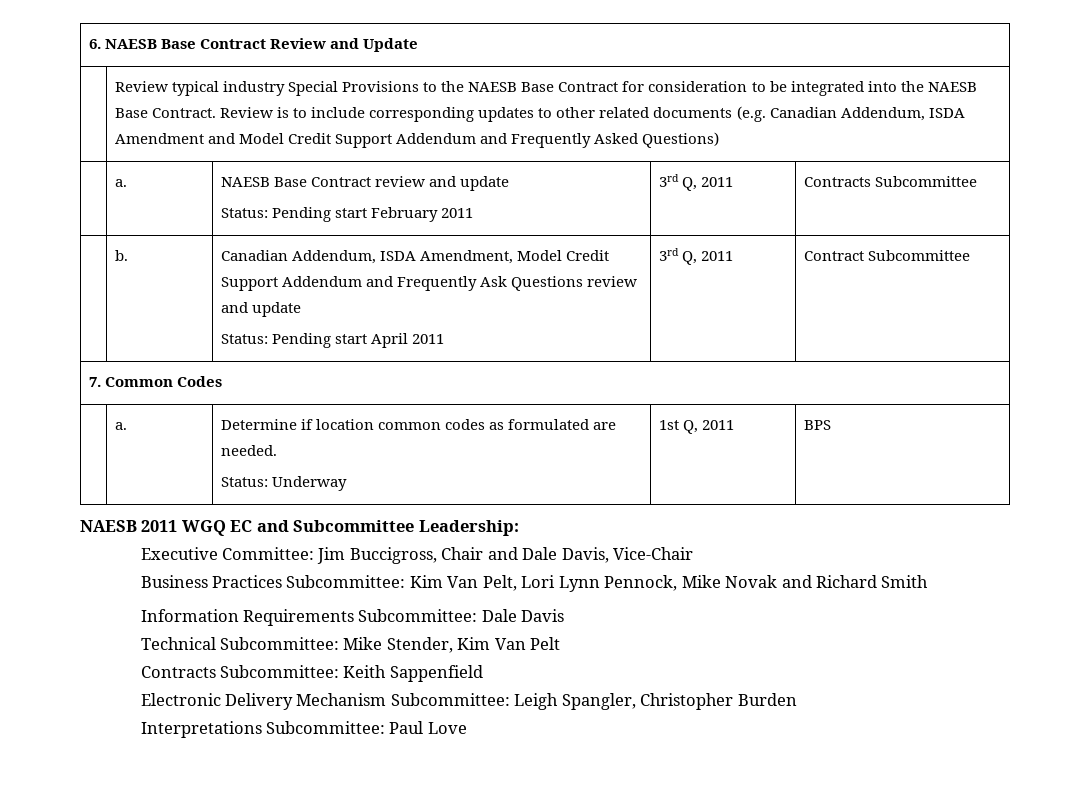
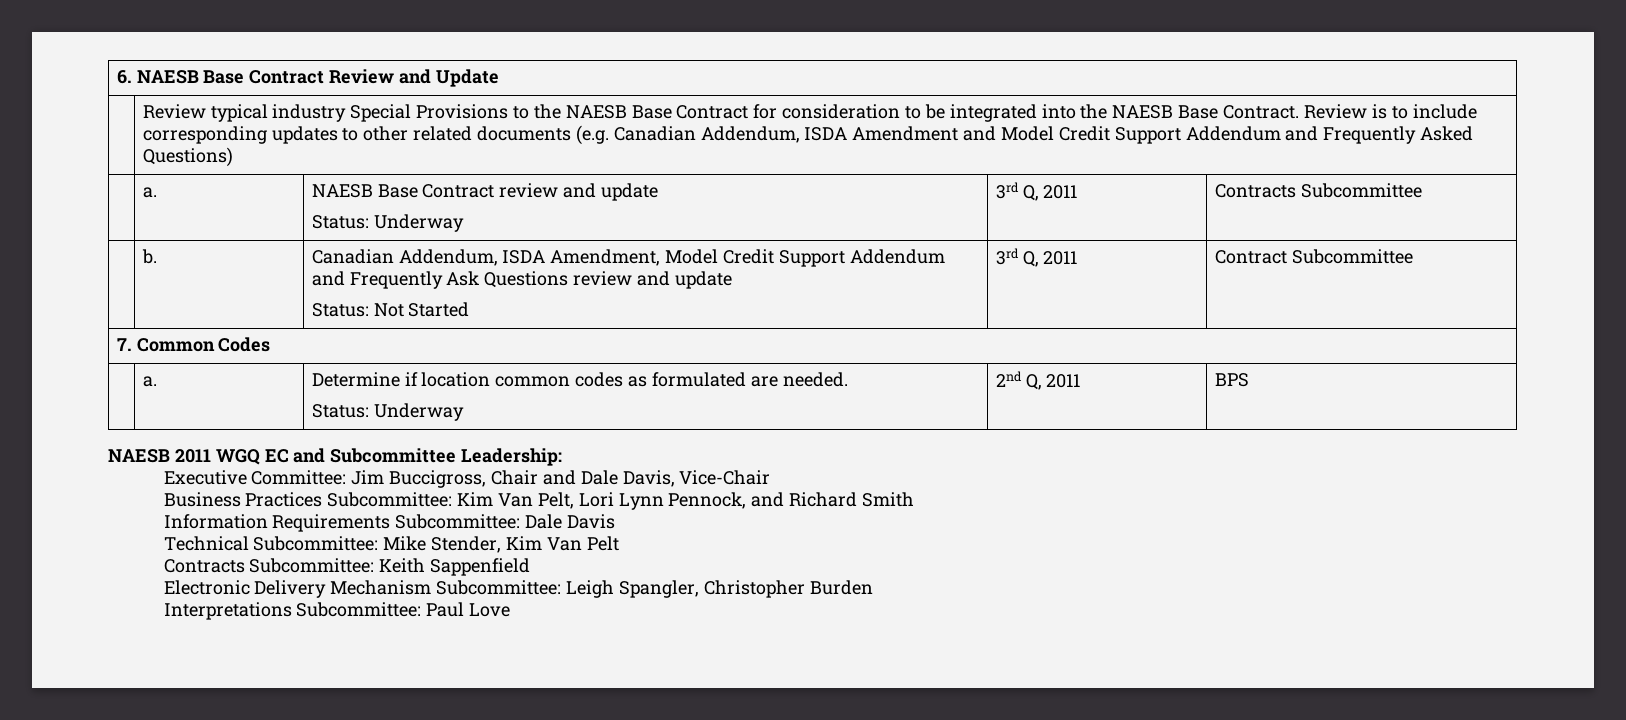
  | a. | NAESB Base Contract review and update
- Status: Pending start February 2011 | 3rd Q, 2011 | Contracts Subcommittee
+ Status: Underway | 3rd Q, 2011 | Contracts Subcommittee
  | b. | Canadian Addendum, ISDA Amendment, Model Credit Support Addendum and Frequently Ask Questions review and update
- Status: Pending start April 2011 | 3rd Q, 2011 | Contract Subcommittee
+ Status: Not Started | 3rd Q, 2011 | Contract Subcommittee
  | a. | Determine if location common codes as formulated are needed.
- Status: Underway | 1st Q, 2011 | BPS
+ Status: Underway | 2nd Q, 2011 | BPS
- Business Practices Subcommittee: Kim Van Pelt, Lori Lynn Pennock, Mike Novak and Richard Smith
+ Business Practices Subcommittee: Kim Van Pelt, Lori Lynn Pennock, and Richard Smith

